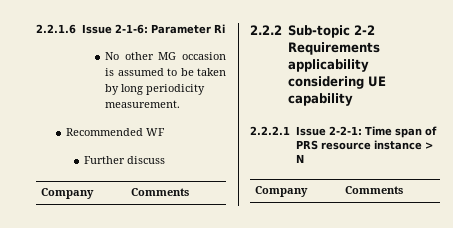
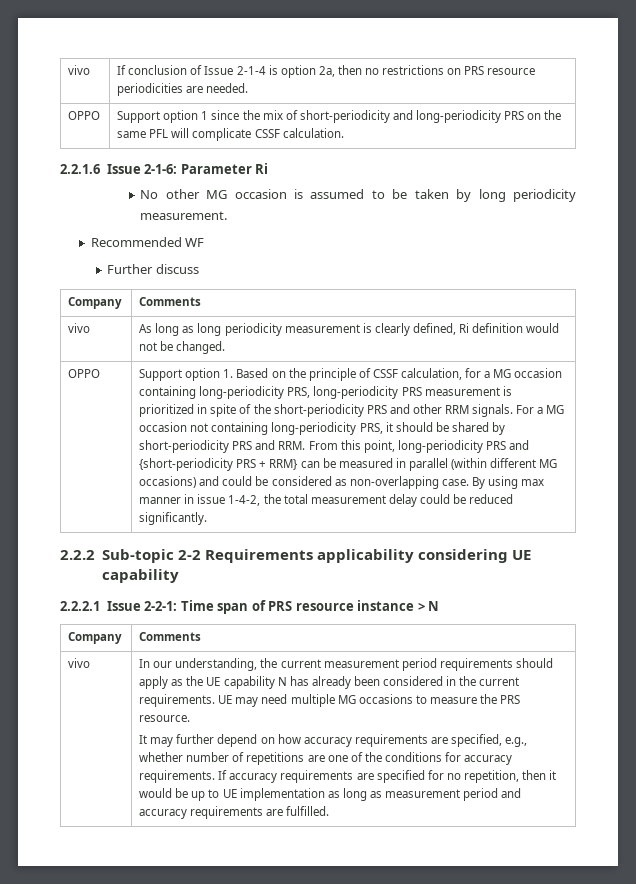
+ vivo | If conclusion of Issue 2-1-4 is option 2a, then no restrictions on PRS resource periodicities are needed.
+ OPPO | Support option 1 since the mix of short-periodicity and long-periodicity PRS on the same PFL will complicate CSSF calculation.
+ vivo | As long as long periodicity measurement is clearly defined, Ri definition would not be changed.
+ OPPO | Support option 1. Based on the principle of CSSF calculation, for a MG occasion containing long-periodicity PRS, long-periodicity PRS measurement is prioritized in spite of the short-periodicity PRS and other RRM signals. For a MG occasion not containing long-periodicity PRS, it should be shared by short-periodicity PRS and RRM. From this point, long-periodicity PRS and {short-periodicity PRS + RRM} can be measured in parallel (within different MG occasions) and could be considered as non-overlapping case. By using max manner in issue 1-4-2, the total measurement delay could be reduced significantly.
+ vivo | In our understanding, the current measurement period requirements should apply as the UE capability N has already been considered in the current requirements. UE may need multiple MG occasions to measure the PRS resource.
+ It may further depend on how accuracy requirements are specified, e.g., whether number of repetitions are one of the conditions for accuracy requirements. If accuracy requirements are specified for no repetition, then it would be up to UE implementation as long as measurement period and accuracy requirements are fulfilled.

